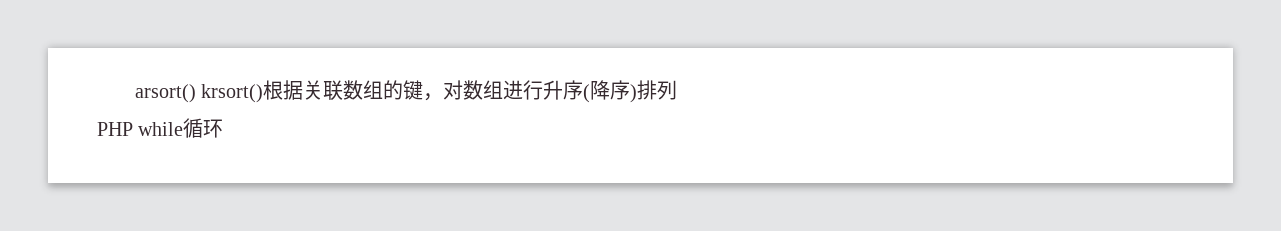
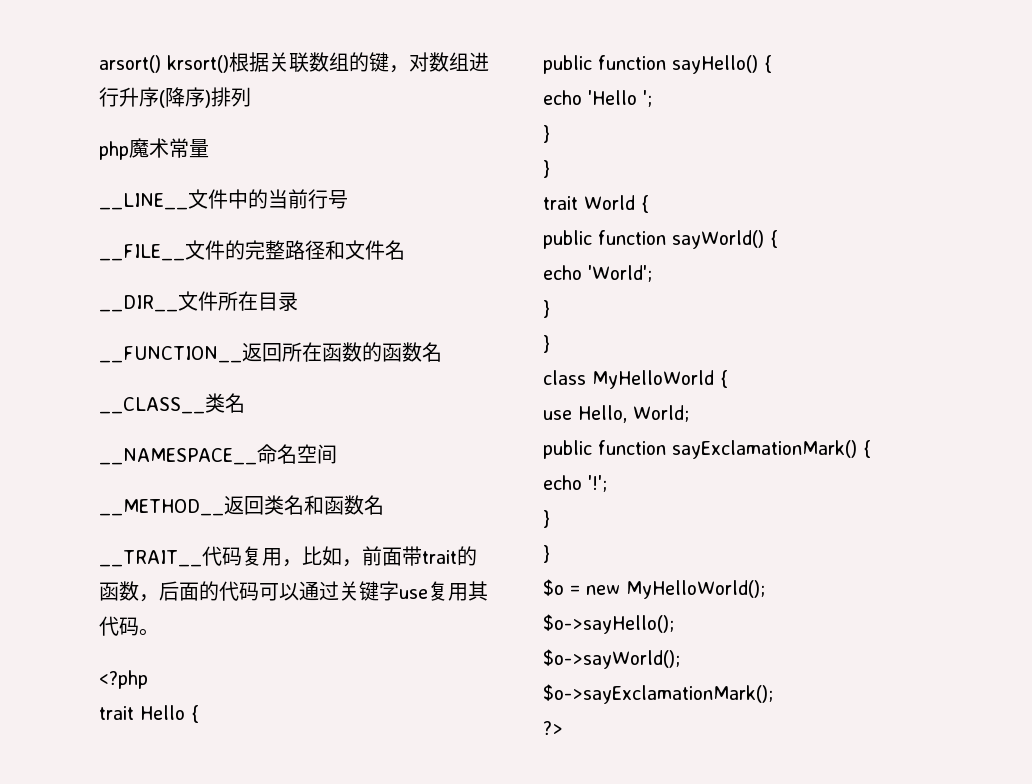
- PHP while循环
+ php魔术常量
+ __LINE__文件中的当前行号
+ __FILE__文件的完整路径和文件名
+ __DIR__文件所在目录
+ __FUNCTION__返回所在函数的函数名
+ __CLASS__类名
+ __NAMESPACE__命名空间
+ __METHOD__返回类名和函数名
+ __TRAIT__代码复用，比如，前面带trait的函数，后面的代码可以通过关键字use复用其代码。
+ <?php
+ trait Hello {
+ public function sayHello() {
+ echo 'Hello ';
+ }
+ }
+ trait World {
+ public function sayWorld() {
+ echo 'World';
+ }
+ }
+ class MyHelloWorld {
+ use Hello, World;
+ public function sayExclamationMark() {
+ echo '!';
+ }
+ }
+ $o = new MyHelloWorld();
+ $o->sayHello();
+ $o->sayWorld();
+ $o->sayExclamationMark();
+ ?>

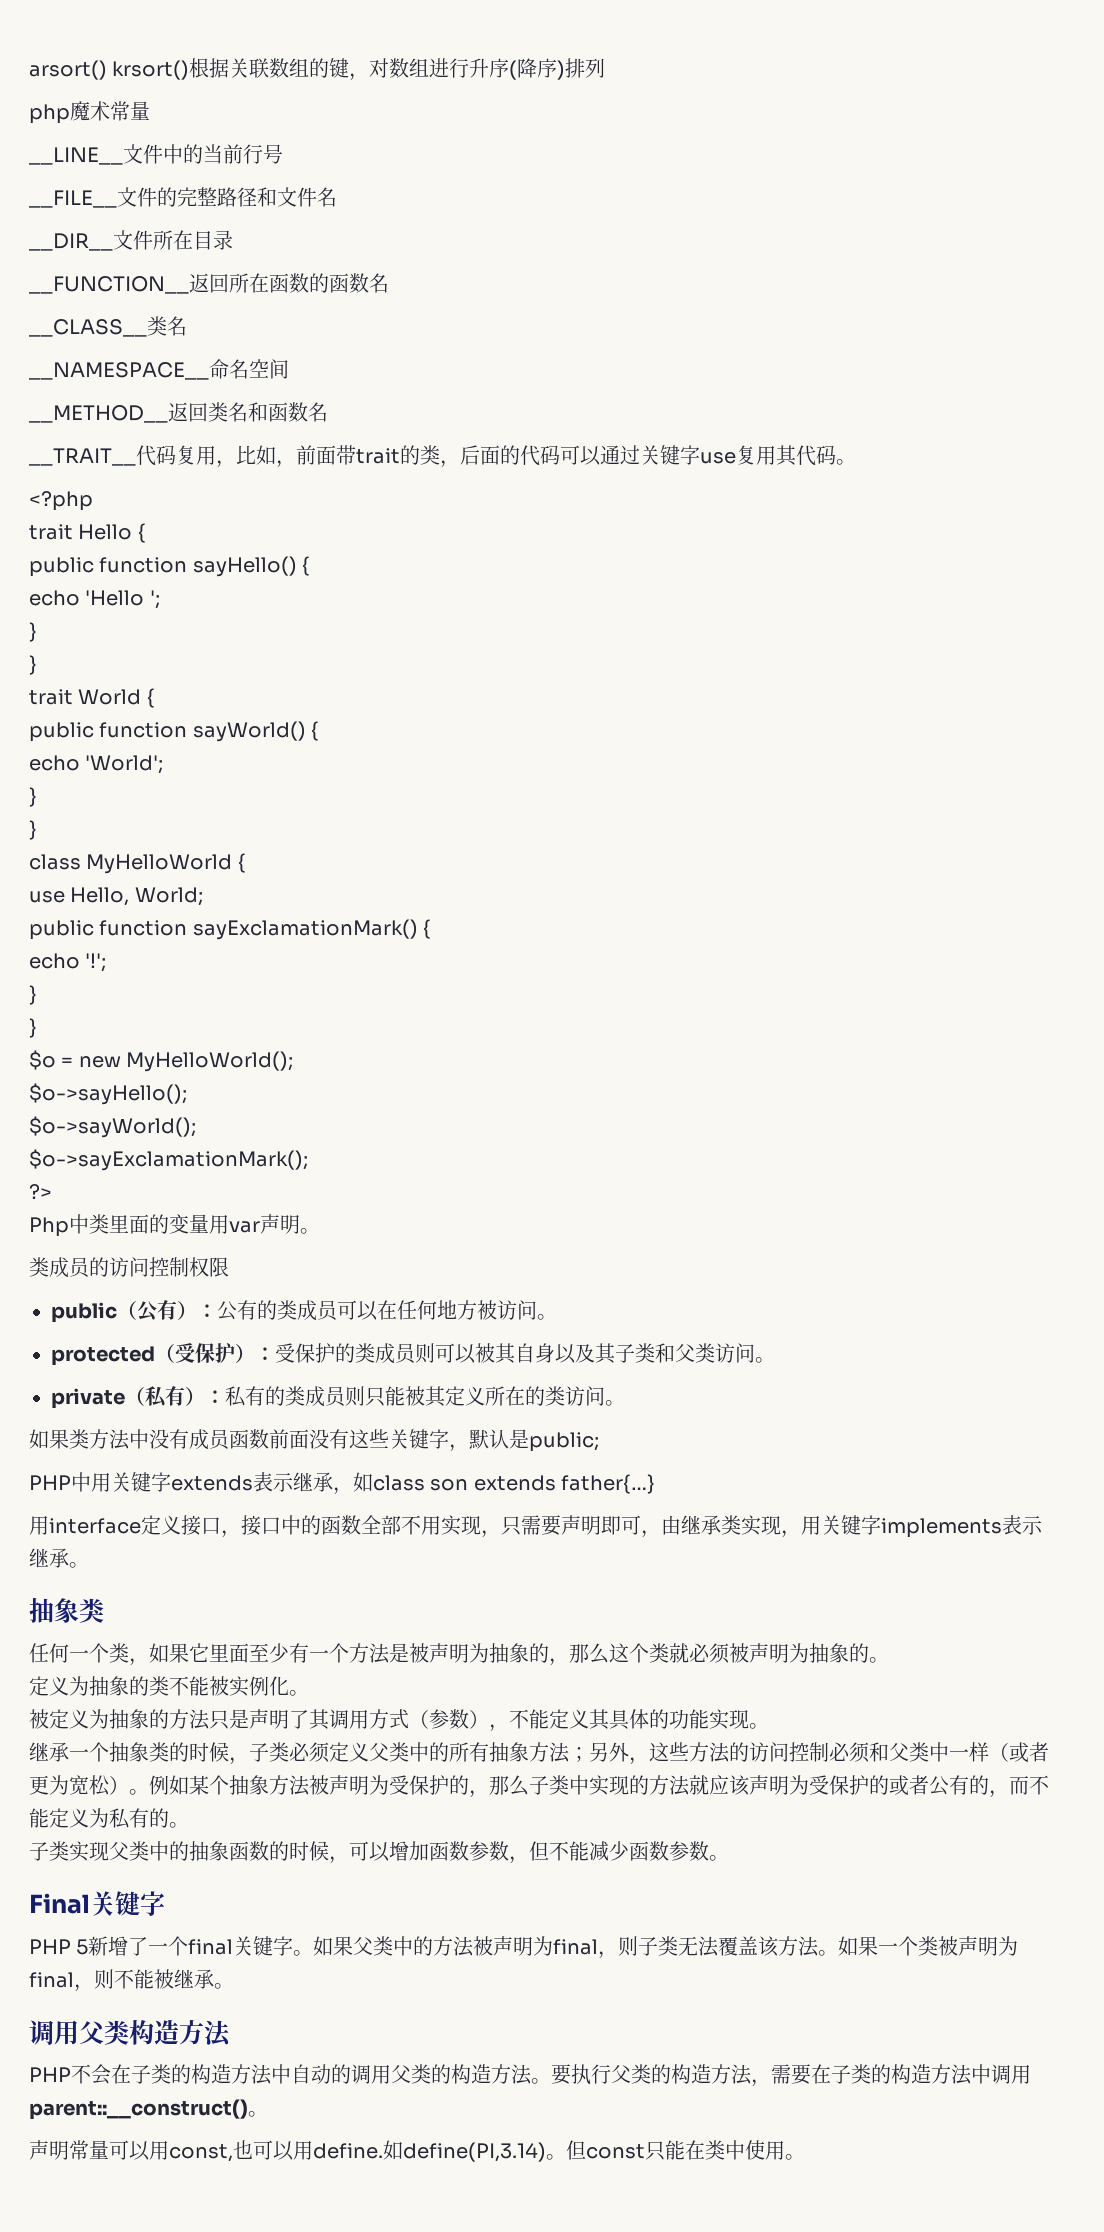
- __TRAIT__代码复用，比如，前面带trait的函数，后面的代码可以通过关键字use复用其代码。
+ __TRAIT__代码复用，比如，前面带trait的类，后面的代码可以通过关键字use复用其代码。
+ Php中类里面的变量用var声明。
+ 类成员的访问控制权限
+ public（公有）：公有的类成员可以在任何地方被访问。
+ protected（受保护）：受保护的类成员则可以被其自身以及其子类和父类访问。
+ private（私有）：私有的类成员则只能被其定义所在的类访问。
+ 如果类方法中没有成员函数前面没有这些关键字，默认是public;
+ PHP中用关键字extends表示继承，如class son extends father{…}
+ 用interface定义接口，接口中的函数全部不用实现，只需要声明即可，由继承类实现，用关键字implements表示继承。
+ 抽象类
+ 任何一个类，如果它里面至少有一个方法是被声明为抽象的，那么这个类就必须被声明为抽象的。
+ 定义为抽象的类不能被实例化。
+ 被定义为抽象的方法只是声明了其调用方式（参数），不能定义其具体的功能实现。
+ 继承一个抽象类的时候，子类必须定义父类中的所有抽象方法；另外，这些方法的访问控制必须和父类中一样（或者更为宽松）。例如某个抽象方法被声明为受保护的，那么子类中实现的方法就应该声明为受保护的或者公有的，而不能定义为私有的。
+ 子类实现父类中的抽象函数的时候，可以增加函数参数，但不能减少函数参数。
+ Final关键字
+ PHP 5新增了一个final关键字。如果父类中的方法被声明为final，则子类无法覆盖该方法。如果一个类被声明为final，则不能被继承。
+ 调用父类构造方法
+ PHP不会在子类的构造方法中自动的调用父类的构造方法。要执行父类的构造方法，需要在子类的构造方法中调用parent::__construct()。
+ 声明常量可以用const,也可以用define.如define(PI,3.14)。但const只能在类中使用。

